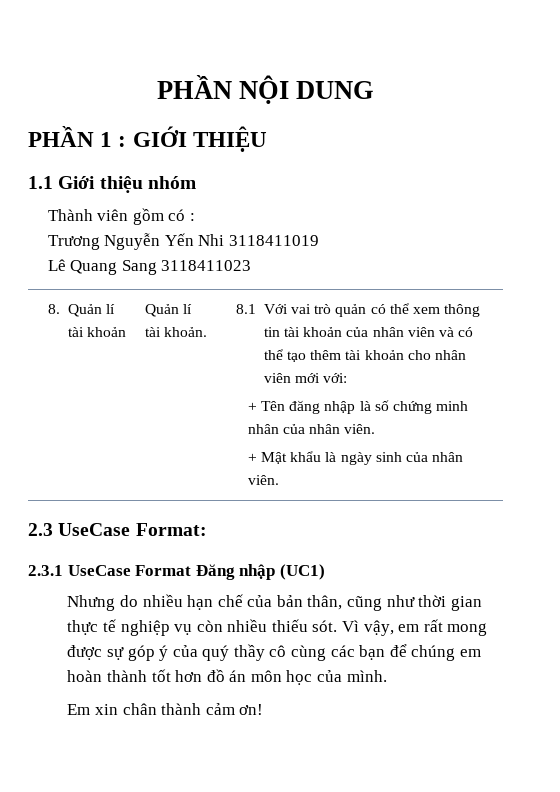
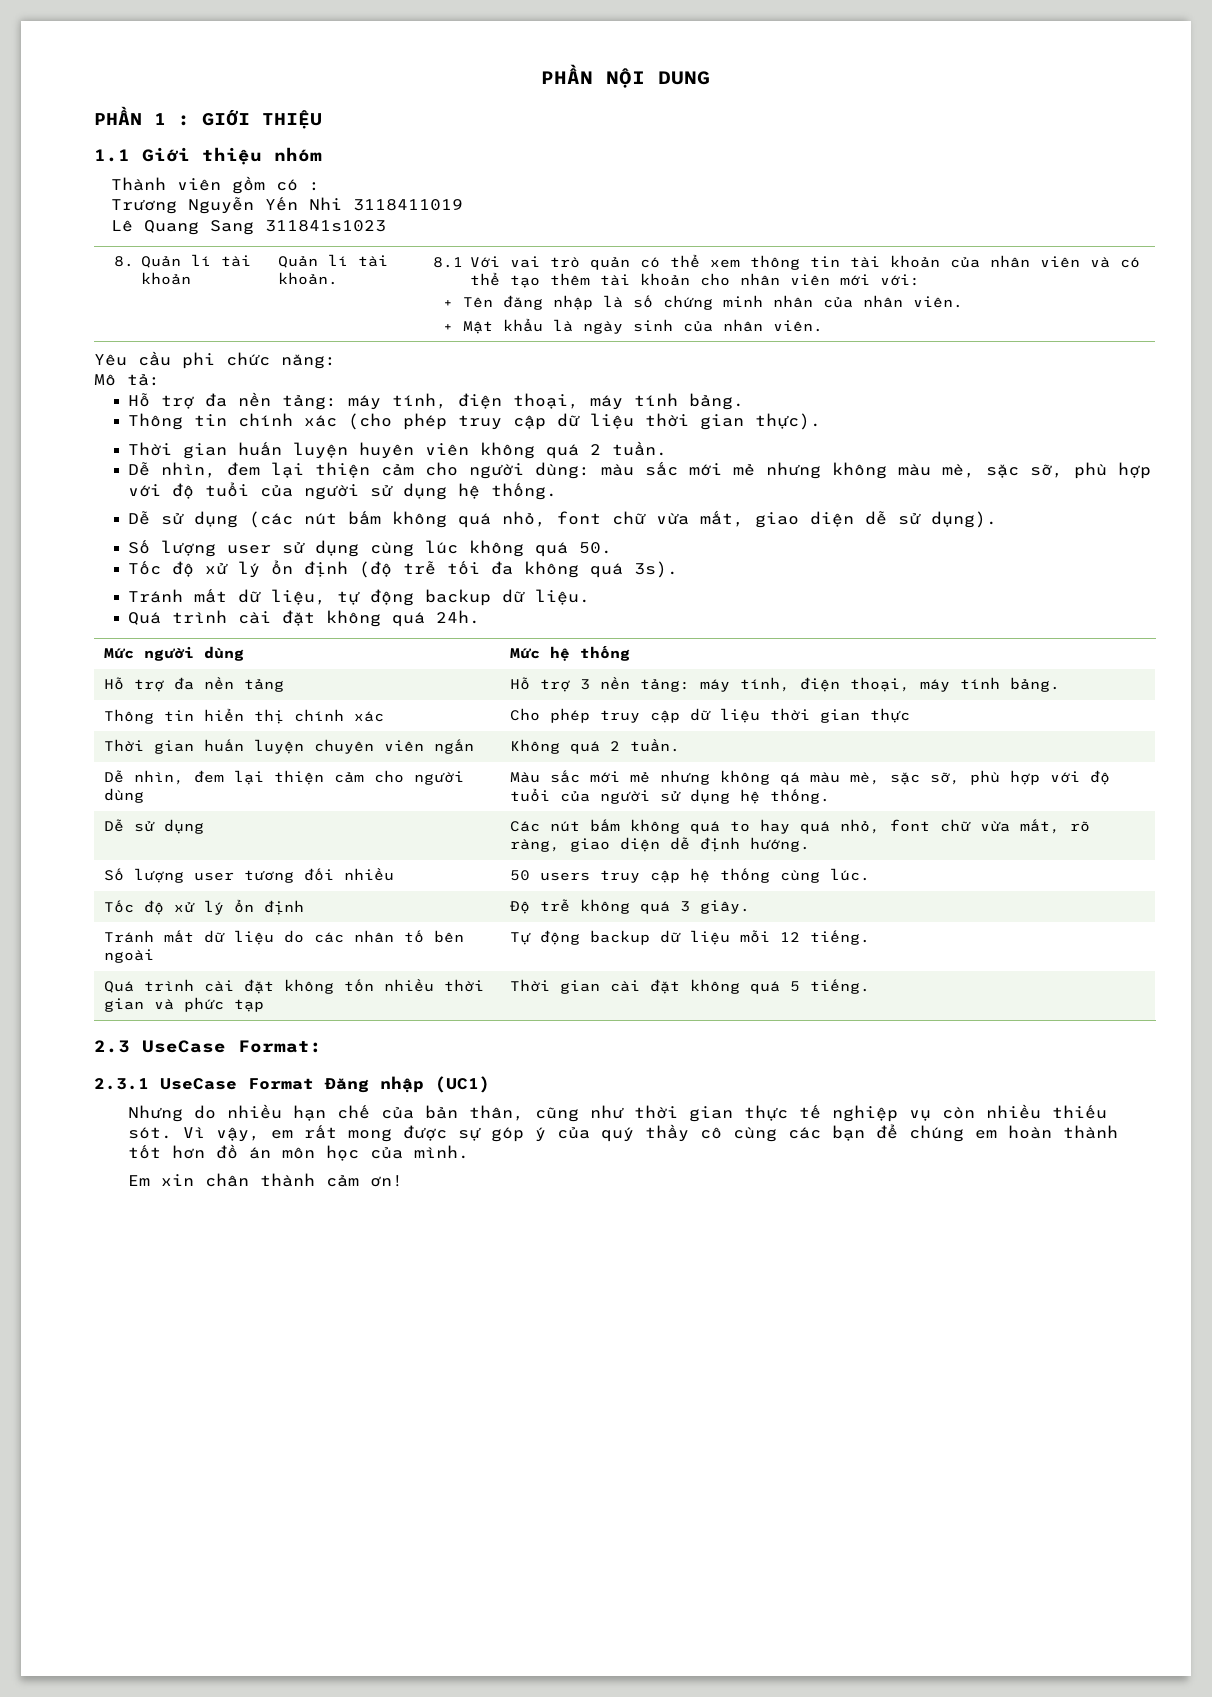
- Lê Quang Sang 3118411023
+ Lê Quang Sang 311841s1023
+ Yêu cầu phi chức năng:
+ Mô tả:
+ Hỗ trợ đa nền tảng: máy tính, điện thoại, máy tính bảng.
+ Thông tin chính xác (cho phép truy cập dữ liệu thời gian thực).
+ Thời gian huấn luyện huyên viên không quá 2 tuần.
+ Dễ nhìn, đem lại thiện cảm cho người dùng: màu sắc mới mẻ nhưng không màu mè, sặc sỡ, phù hợp với độ tuổi của người sử dụng hệ thống.
+ Dễ sử dụng (các nút bấm không quá nhỏ, font chữ vừa mắt, giao diện dễ sử dụng).
+ Số lượng user sử dụng cùng lúc không quá 50.
+ Tốc độ xử lý ổn định (độ trễ tối đa không quá 3s).
+ Tránh mất dữ liệu, tự động backup dữ liệu.
+ Quá trình cài đặt không quá 24h.
+ Mức người dùng | Mức hệ thống
+ Hỗ trợ đa nền tảng | Hỗ trợ 3 nền tảng: máy tính, điện thoại, máy tính bảng.
+ Thông tin hiển thị chính xác | Cho phép truy cập dữ liệu thời gian thực
+ Thời gian huấn luyện chuyên viên ngắn | Không quá 2 tuần.
+ Dễ nhìn, đem lại thiện cảm cho người dùng | Màu sắc mới mẻ nhưng không qá màu mè, sặc sỡ, phù hợp với độ tuổi của người sử dụng hệ thống.
+ Dễ sử dụng | Các nút bấm không quá to hay quá nhỏ, font chữ vừa mắt, rõ ràng, giao diện dễ định hướng.
+ Số lượng user tương đối nhiều | 50 users truy cập hệ thống cùng lúc.
+ Tốc độ xử lý ổn định | Độ trễ không quá 3 giây.
+ Tránh mất dữ liệu do các nhân tố bên ngoài | Tự động backup dữ liệu mỗi 12 tiếng.
+ Quá trình cài đặt không tốn nhiều thời gian và phức tạp | Thời gian cài đặt không quá 5 tiếng.

